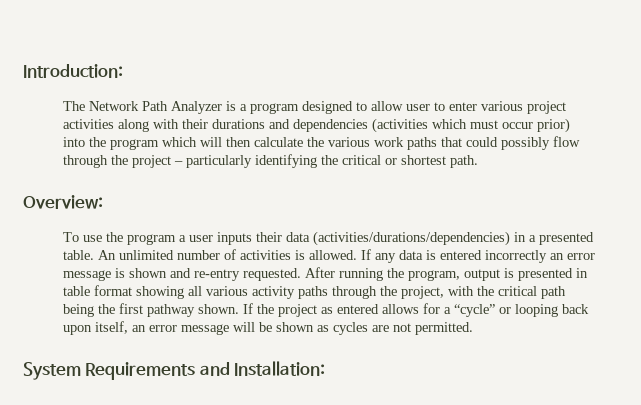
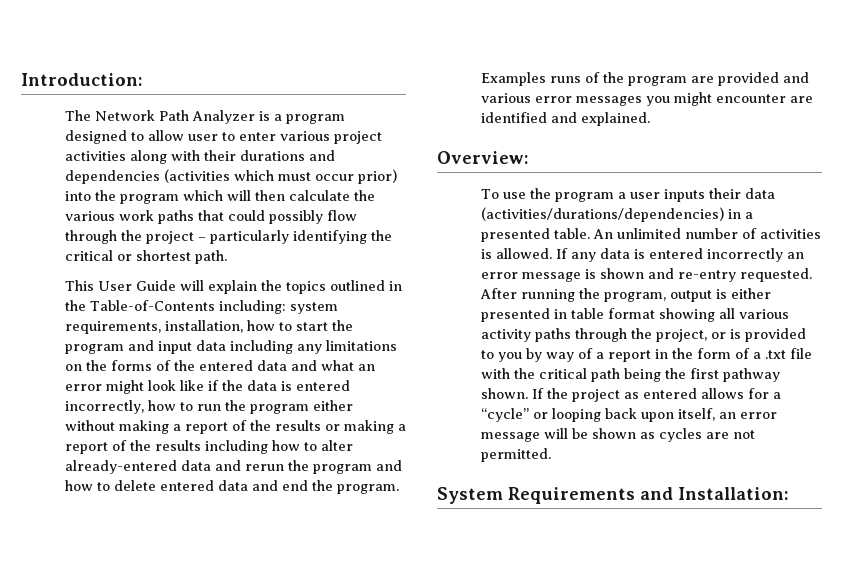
+ This User Guide will explain the topics outlined in the Table-of-Contents including: system requirements, installation, how to start the program and input data including any limitations on the forms of the entered data and what an error might look like if the data is entered incorrectly, how to run the program either without making a report of the results or making a report of the results including how to alter already-entered data and rerun the program and how to delete entered data and end the program. Examples runs of the program are provided and various error messages you might encounter are identified and explained.
- After running the program, output is presented in table format showing all various activity paths through the project, with the critical path being the first pathway shown.
+ After running the program, output is either presented in table format showing all various activity paths through the project, or is provided to you by way of a report in the form of a .txt file with the critical path being the first pathway shown.

